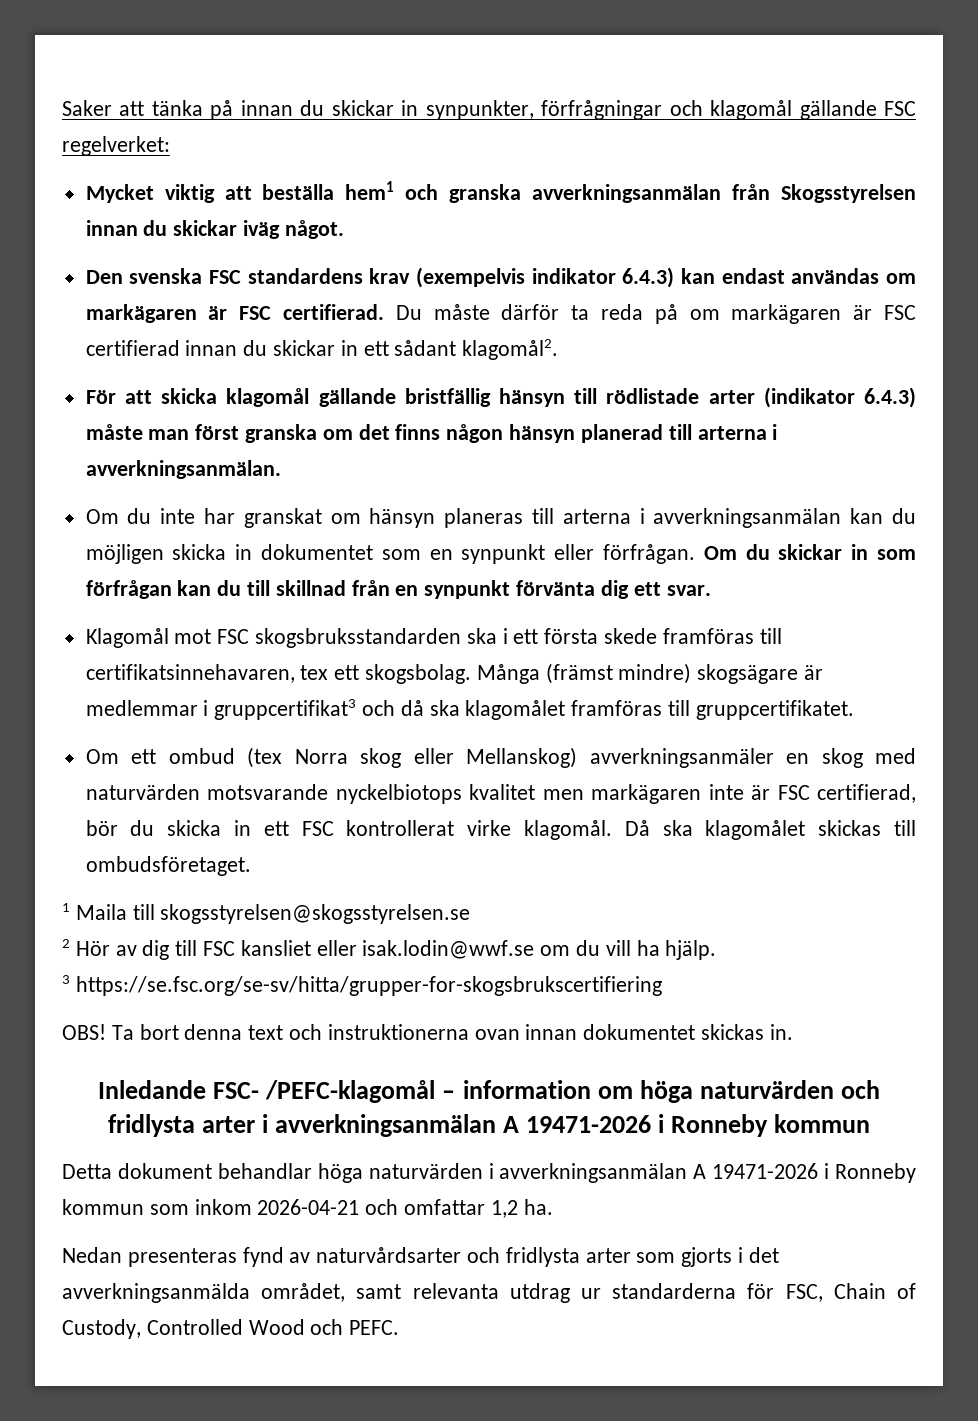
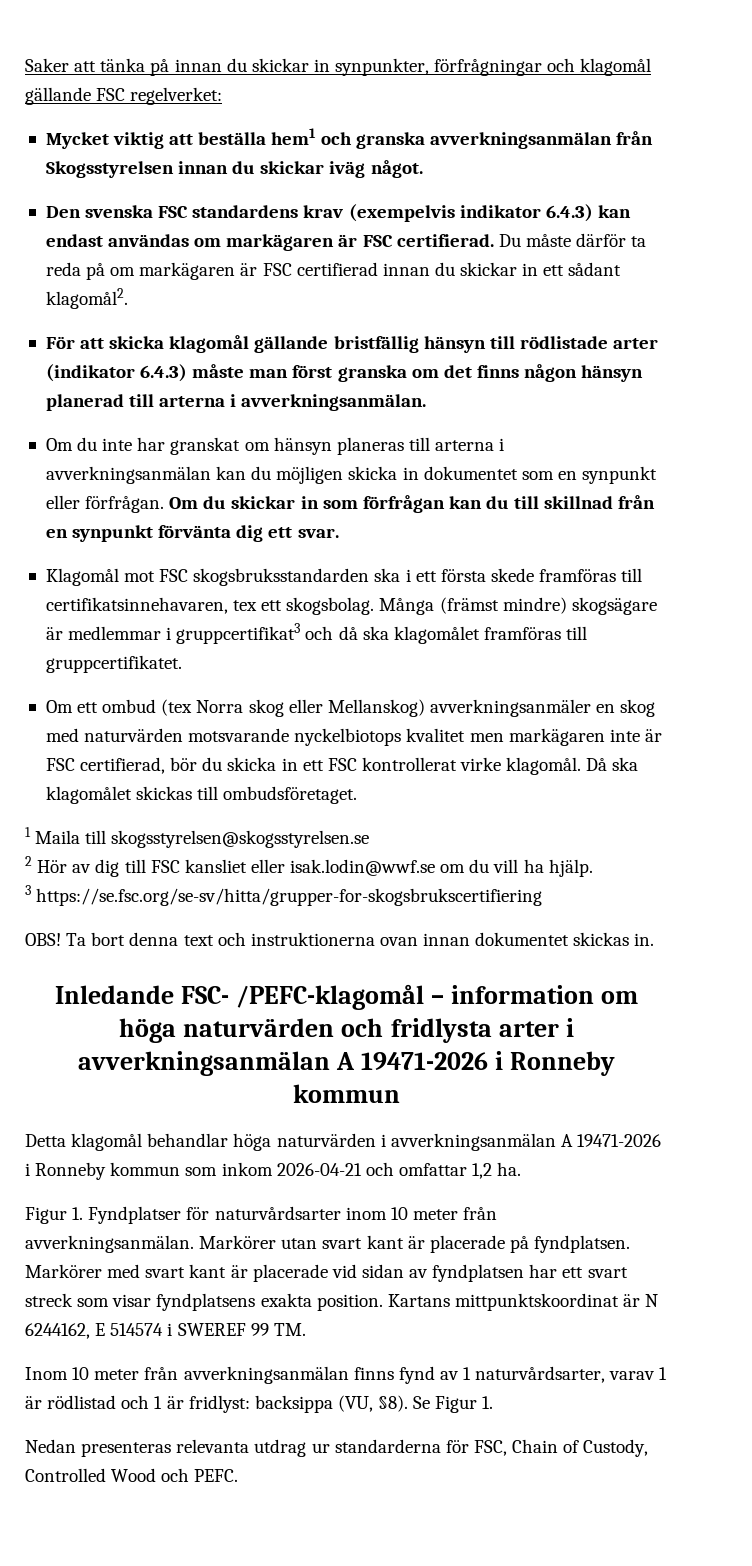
- Detta dokument behandlar höga naturvärden i avverkningsanmälan A 19471-2026 i Ronneby kommun som inkom 2026-04-21 och omfattar 1,2 ha.
+ Detta klagomål behandlar höga naturvärden i avverkningsanmälan A 19471-2026 i Ronneby kommun som inkom 2026-04-21 och omfattar 1,2 ha.
- Nedan presenteras fynd av naturvårdsarter och fridlysta arter som gjorts i det avverkningsanmälda området, samt relevanta utdrag ur standarderna för FSC, Chain of Custody, Controlled Wood och PEFC.
+ Figur 1. Fyndplatser för naturvårdsarter inom 10 meter från avverkningsanmälan. Markörer utan svart kant är placerade på fyndplatsen. Markörer med svart kant är placerade vid sidan av fyndplatsen har ett svart streck som visar fyndplatsens exakta position. Kartans mittpunktskoordinat är N 6244162, E 514574 i SWEREF 99 TM.
+ Inom 10 meter från avverkningsanmälan finns fynd av 1 naturvårdsarter, varav 1 är rödlistad och 1 är fridlyst: backsippa (VU, §8). Se Figur 1.
+ Nedan presenteras relevanta utdrag ur standarderna för FSC, Chain of Custody, Controlled Wood och PEFC.

